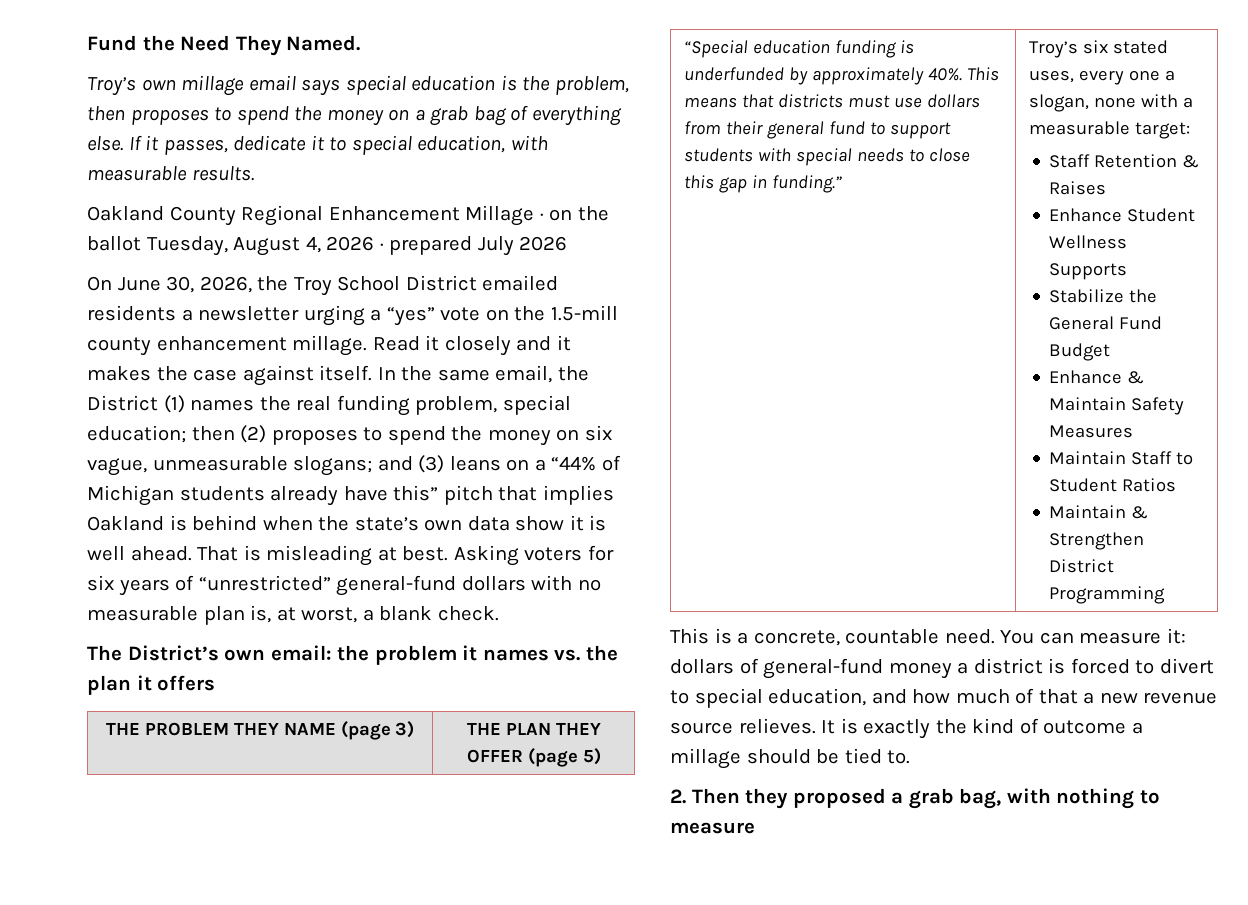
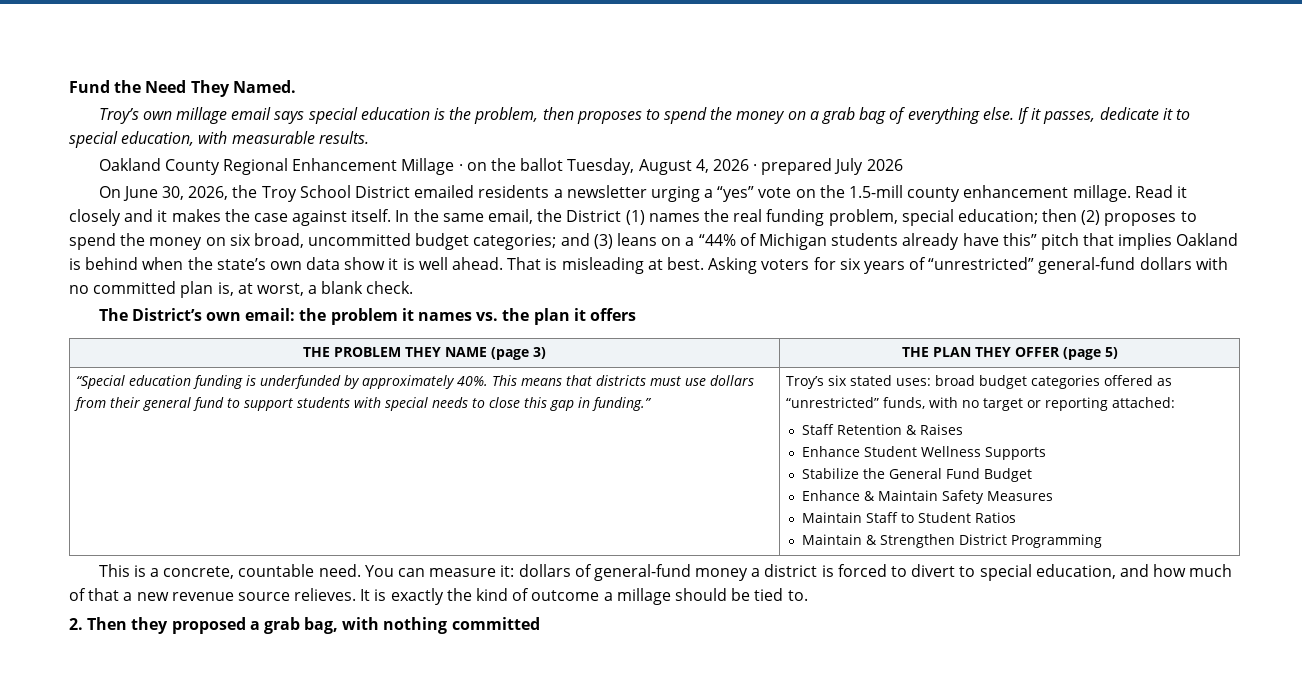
- In the same email, the District (1) names the real funding problem, special education; then (2) proposes to spend the money on six vague, unmeasurable slogans; and (3) leans on a “44% of Michigan students already have this” pitch that implies Oakland is behind when the state’s own data show it is well ahead.
+ In the same email, the District (1) names the real funding problem, special education; then (2) proposes to spend the money on six broad, uncommitted budget categories; and (3) leans on a “44% of Michigan students already have this” pitch that implies Oakland is behind when the state’s own data show it is well ahead.
- Asking voters for six years of “unrestricted” general-fund dollars with no measurable plan is, at worst, a blank check.
+ Asking voters for six years of “unrestricted” general-fund dollars with no committed plan is, at worst, a blank check.
- Troy’s six stated uses, every one a slogan, none with a measurable target:
+ Troy’s six stated uses: broad budget categories offered as “unrestricted” funds, with no target or reporting attached:
- 2. Then they proposed a grab bag, with nothing to measure
+ 2. Then they proposed a grab bag, with nothing committed

